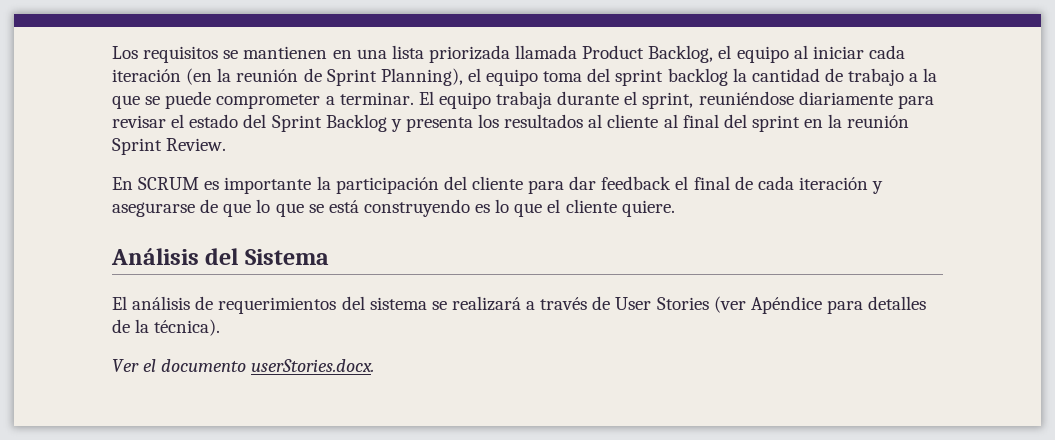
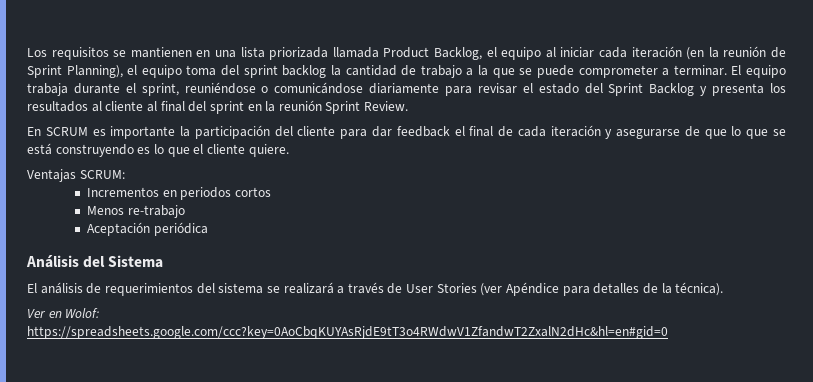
- El equipo trabaja durante el sprint, reuniéndose diariamente para revisar el estado del Sprint Backlog y presenta los resultados al cliente al final del sprint en la reunión Sprint Review.
+ El equipo trabaja durante el sprint, reuniéndose o comunicándose diariamente para revisar el estado del Sprint Backlog y presenta los resultados al cliente al final del sprint en la reunión Sprint Review.
+ Ventajas SCRUM:
+ Incrementos en periodos cortos
+ Menos re-trabajo
+ Aceptación periódica
- Ver el documento userStories.docx.
+ Ver en Wolof:
+ https://spreadsheets.google.com/ccc?key=0AoCbqKUYAsRjdE9tT3o4RWdwV1ZfandwT2ZxalN2dHc&hl=en#gid=0

